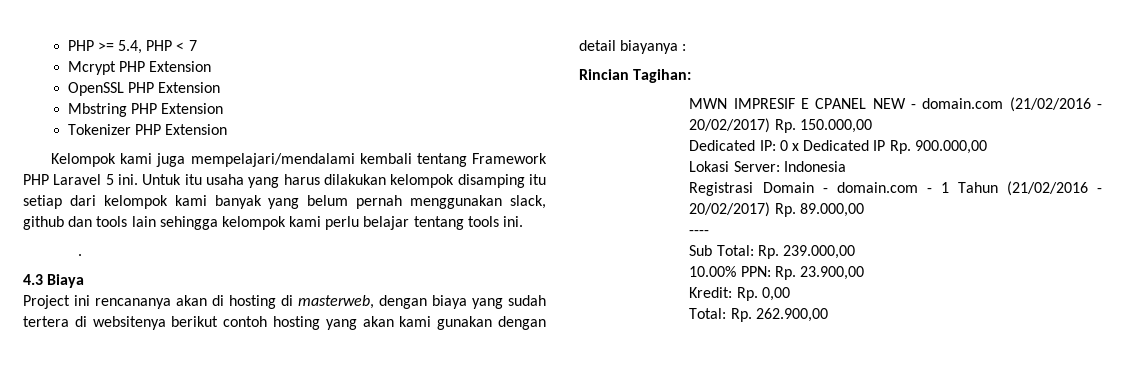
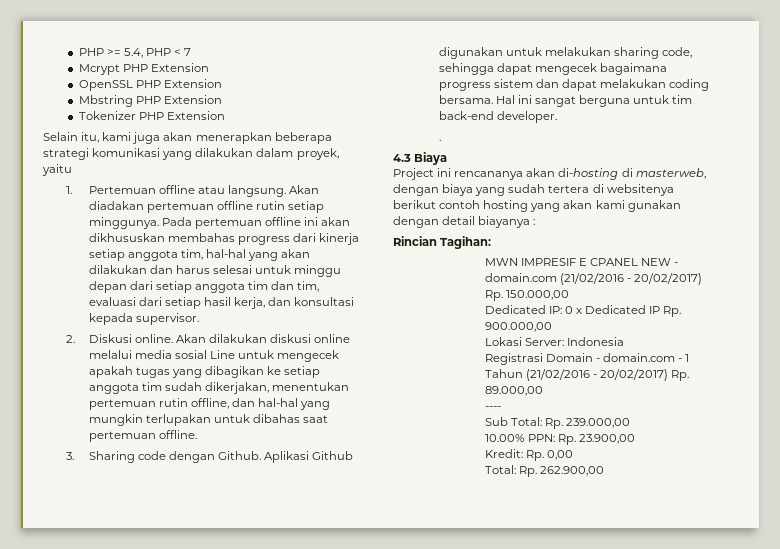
- Kelompok kami juga mempelajari/mendalami kembali tentang Framework PHP Laravel 5 ini. Untuk itu usaha yang harus dilakukan kelompok disamping itu setiap dari kelompok kami banyak yang belum pernah menggunakan slack, github dan tools lain sehingga kelompok kami perlu belajar tentang tools ini.
+ Selain itu, kami juga akan menerapkan beberapa strategi komunikasi yang dilakukan dalam proyek, yaitu
+ 1. Pertemuan offline atau langsung. Akan diadakan pertemuan offline rutin setiap minggunya. Pada pertemuan offline ini akan dikhususkan membahas progress dari kinerja setiap anggota tim, hal-hal yang akan dilakukan dan harus selesai untuk minggu depan dari setiap anggota tim dan tim, evaluasi dari setiap hasil kerja, dan konsultasi kepada supervisor.
+ 2. Diskusi online. Akan dilakukan diskusi online melalui media sosial Line untuk mengecek apakah tugas yang dibagikan ke setiap anggota tim sudah dikerjakan, menentukan pertemuan rutin offline, dan hal-hal yang mungkin terlupakan untuk dibahas saat pertemuan offline.
+ 3. Sharing code dengan Github. Aplikasi Github digunakan untuk melakukan sharing code, sehingga dapat mengecek bagaimana progress sistem dan dapat melakukan coding bersama. Hal ini sangat berguna untuk tim back-end developer.
- Project ini rencananya akan di hosting di masterweb, dengan biaya yang sudah tertera di websitenya berikut contoh hosting yang akan kami gunakan dengan detail biayanya :
+ Project ini rencananya akan di-hosting di masterweb, dengan biaya yang sudah tertera di websitenya berikut contoh hosting yang akan kami gunakan dengan detail biayanya :

